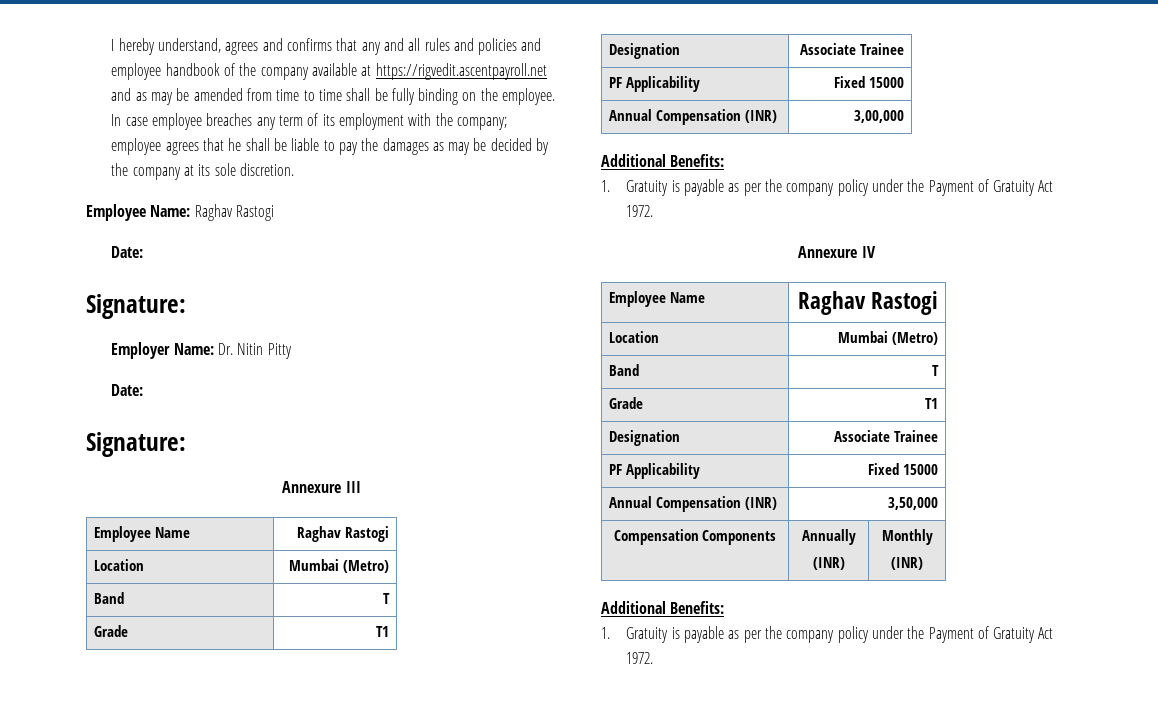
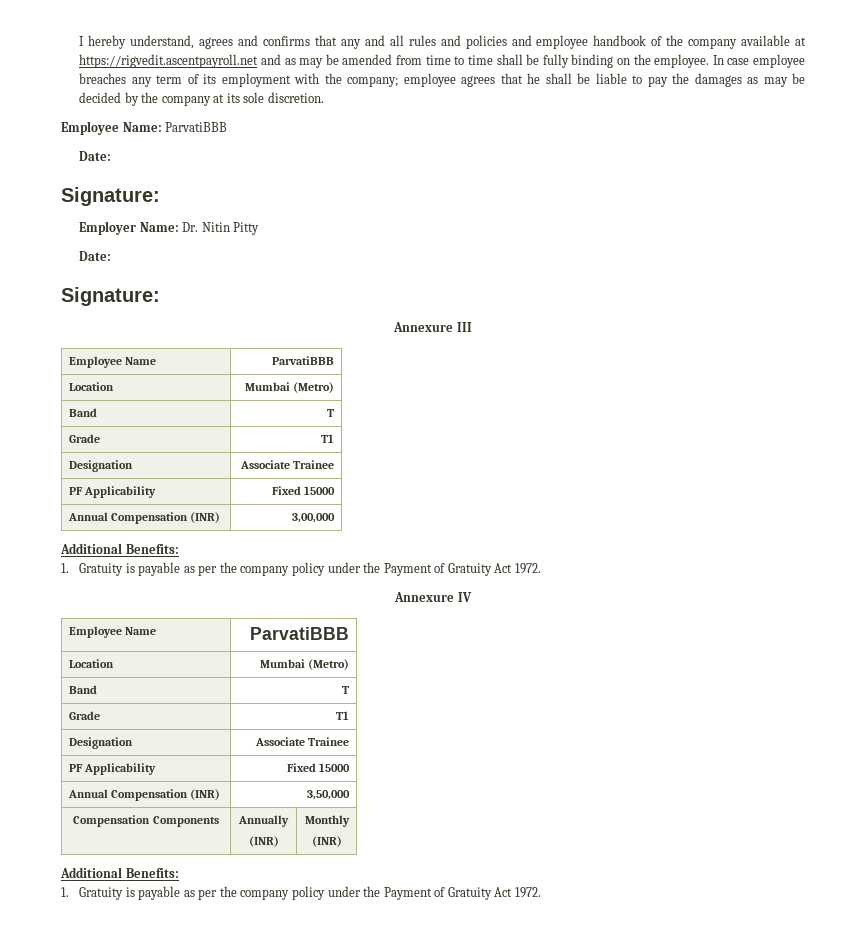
- Employee Name: Raghav Rastogi
+ Employee Name: ParvatiBBB
  Annexure III
- Employee Name | Raghav Rastogi
+ Employee Name | ParvatiBBB
  Annexure IV
- Employee Name | Raghav Rastogi
+ Employee Name | ParvatiBBB

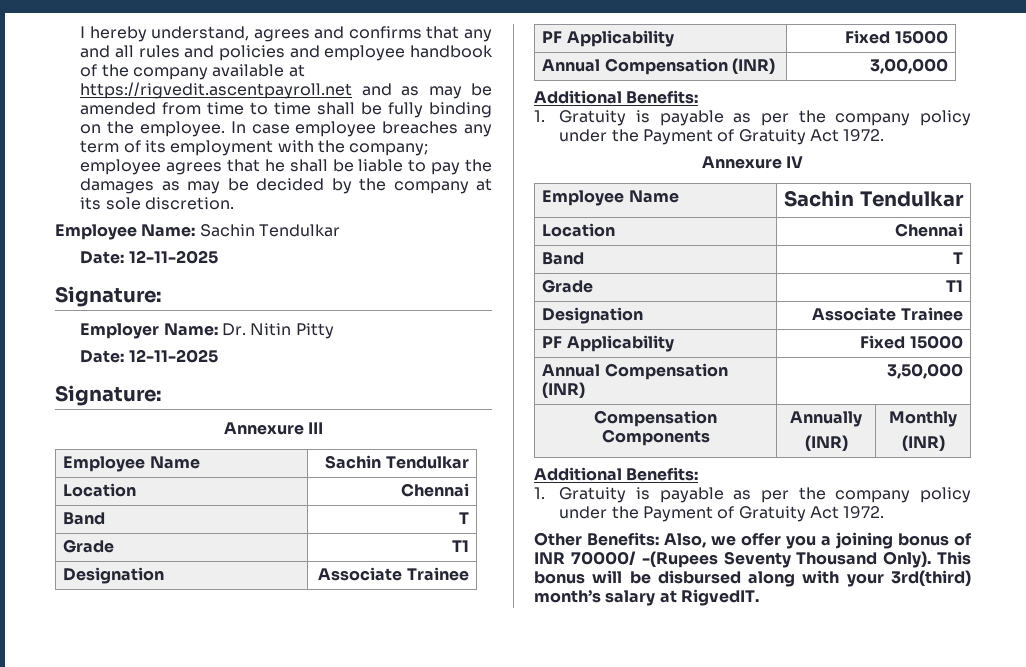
- Employee Name: ParvatiBBB
- Date:
+ Employee Name: Sachin Tendulkar
+ Date: 12-11-2025
  Employer Name: Dr. Nitin Pitty
- Date:
+ Date: 12-11-2025
  Annexure III
- Employee Name | ParvatiBBB
- Location | Mumbai (Metro)
+ Employee Name | Sachin Tendulkar
+ Location | Chennai
  Annexure IV
- Employee Name | ParvatiBBB
- Location | Mumbai (Metro)
+ Employee Name | Sachin Tendulkar
+ Location | Chennai
+ Other Benefits: Also, we offer you a joining bonus of INR 70000/ -(Rupees Seventy Thousand Only). This bonus will be disbursed along with your 3rd(third) month’s salary at RigvedIT.

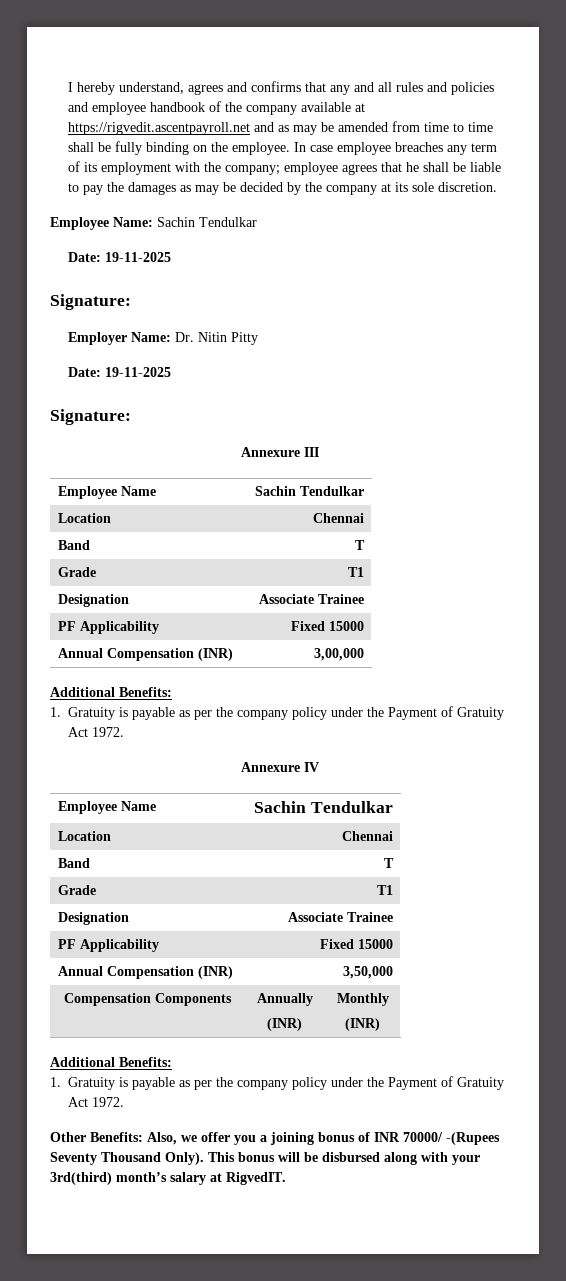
  Employee Name: Sachin Tendulkar
- Date: 12-11-2025
+ Date: 19-11-2025
  Employer Name: Dr. Nitin Pitty
- Date: 12-11-2025
+ Date: 19-11-2025

